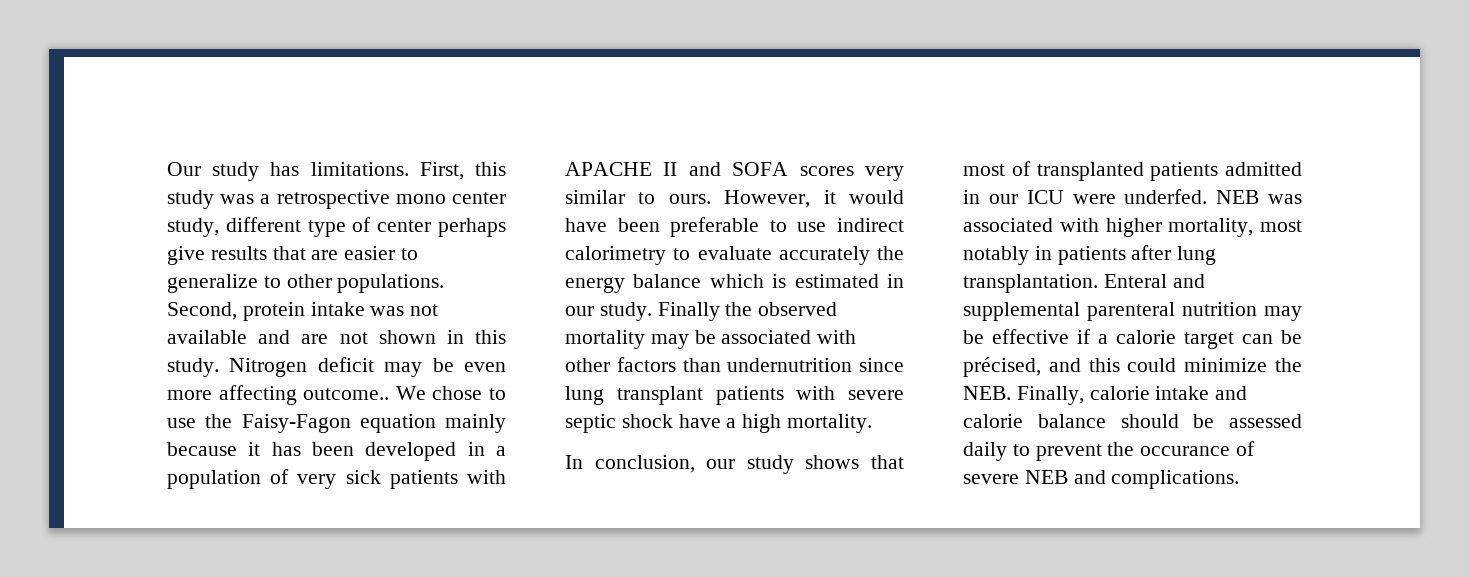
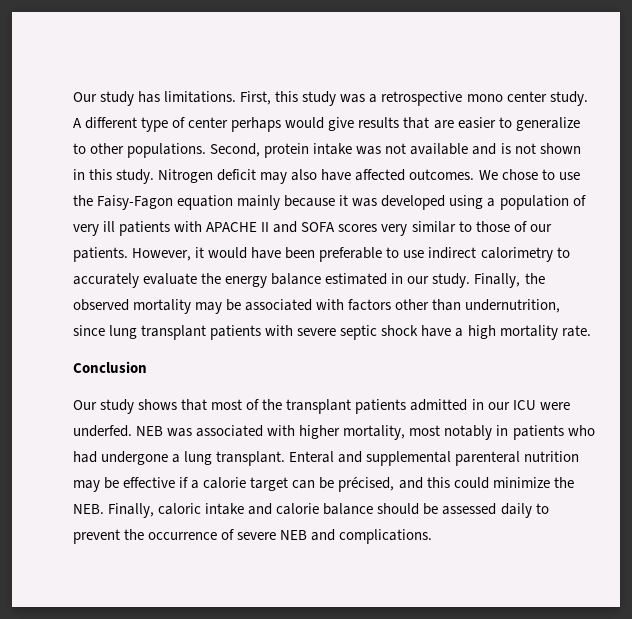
- First, this study was a retrospective mono center study, different type of center perhaps give results that are easier to generalize to other populations.
+ First, this study was a retrospective mono center study. A different type of center perhaps would give results that are easier to generalize to other populations.
- Second, protein intake was not available and are not shown in this study.
+ Second, protein intake was not available and is not shown in this study.
- Nitrogen deficit may be even more affecting outcome..
+ Nitrogen deficit may also have affected outcomes.
- We chose to use the Faisy-Fagon equation mainly because it has been developed in a population of very sick patients with APACHE II and SOFA scores very similar to ours.
+ We chose to use the Faisy-Fagon equation mainly because it was developed using a population of very ill patients with APACHE II and SOFA scores very similar to those of our patients.
- However, it would have been preferable to use indirect calorimetry to evaluate accurately the energy balance which is estimated in our study.
+ However, it would have been preferable to use indirect calorimetry to accurately evaluate the energy balance estimated in our study.
- Finally the observed mortality may be associated with other factors than undernutrition since lung transplant patients with severe septic shock have a high mortality.
- In conclusion, our study shows that most of transplanted patients admitted in our ICU were underfed.
+ Finally, the observed mortality may be associated with factors other than undernutrition, since lung transplant patients with severe septic shock have a high mortality rate.
+ Conclusion
+ Our study shows that most of the transplant patients admitted in our ICU were underfed.
- NEB was associated with higher mortality, most notably in patients after lung transplantation.
+ NEB was associated with higher mortality, most notably in patients who had undergone a lung transplant.
- Enteral and supplemental parenteral nutrition may be effective if a calorie target can be précised, and this could minimize the NEB. Finally, calorie intake and calorie balance should be assessed daily to prevent the occurance of severe NEB and complications.
+ Enteral and supplemental parenteral nutrition may be effective if a calorie target can be précised, and this could minimize the NEB. Finally, caloric intake and calorie balance should be assessed daily to prevent the occurrence of severe NEB and complications.

